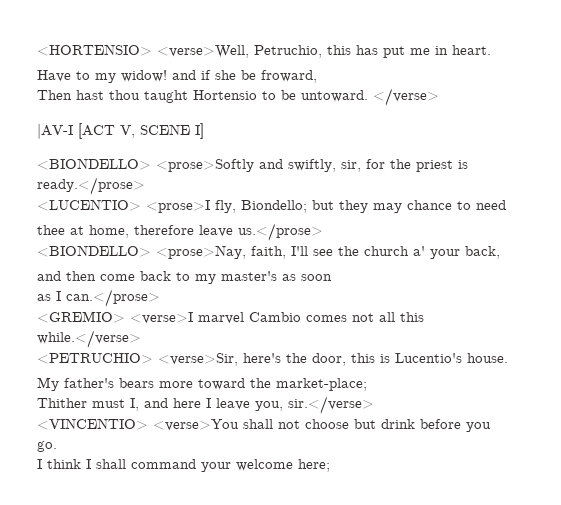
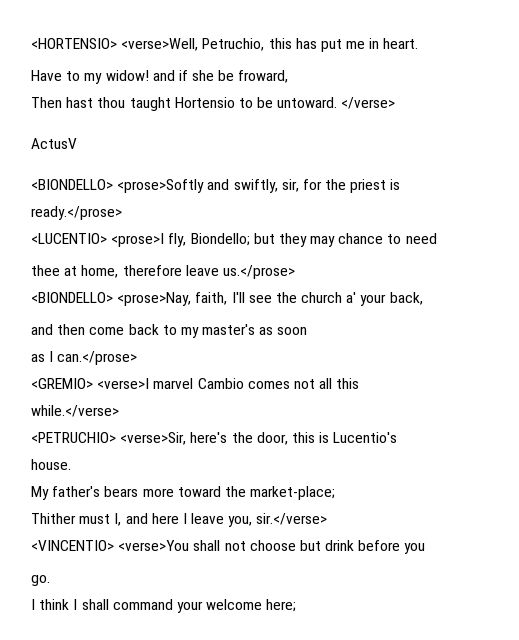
- |AV-I [ACT V, SCENE I]
+ ActusV

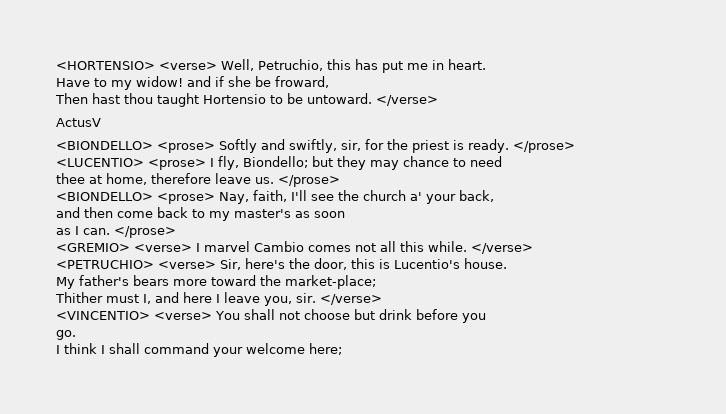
- <HORTENSIO> <verse>Well, Petruchio, this has put me in heart.
+ <HORTENSIO> <verse> Well, Petruchio, this has put me in heart.
- <BIONDELLO> <prose>Softly and swiftly, sir, for the priest is ready.</prose>
+ <BIONDELLO> <prose> Softly and swiftly, sir, for the priest is ready. </prose>
- <LUCENTIO> <prose>I fly, Biondello; but they may chance to need
+ <LUCENTIO> <prose> I fly, Biondello; but they may chance to need
- thee at home, therefore leave us.</prose>
- <BIONDELLO> <prose>Nay, faith, I'll see the church a' your back,
+ thee at home, therefore leave us. </prose>
+ <BIONDELLO> <prose> Nay, faith, I'll see the church a' your back,
- as I can.</prose>
+ as I can. </prose>
- <GREMIO> <verse>I marvel Cambio comes not all this while.</verse>
+ <GREMIO> <verse> I marvel Cambio comes not all this while. </verse>
- <PETRUCHIO> <verse>Sir, here's the door, this is Lucentio's house.
+ <PETRUCHIO> <verse> Sir, here's the door, this is Lucentio's house.
- Thither must I, and here I leave you, sir.</verse>
+ Thither must I, and here I leave you, sir. </verse>
- <VINCENTIO> <verse>You shall not choose but drink before you
+ <VINCENTIO> <verse> You shall not choose but drink before you

